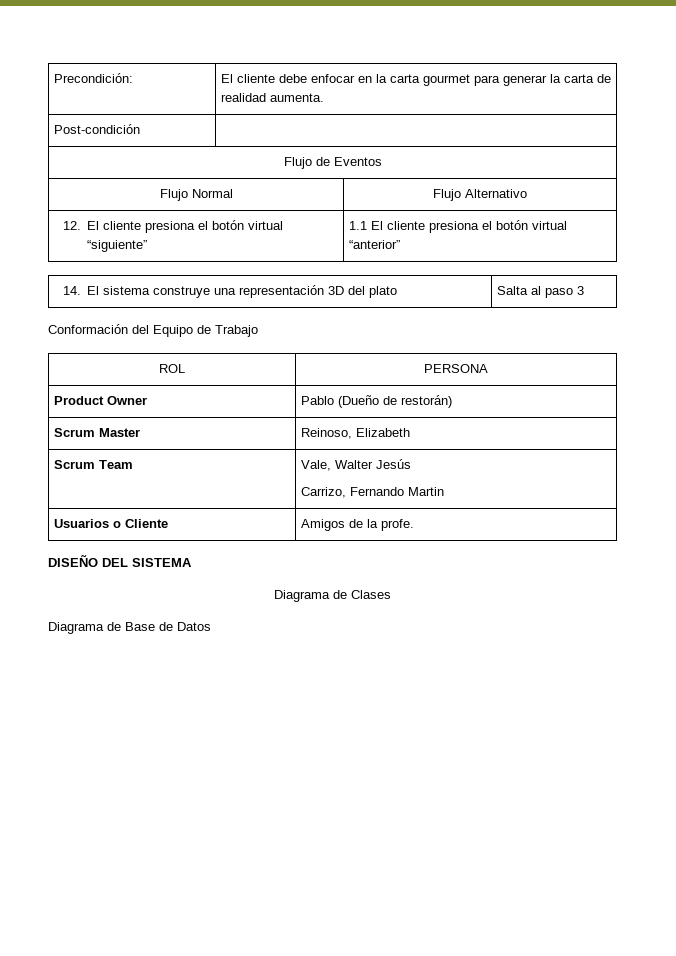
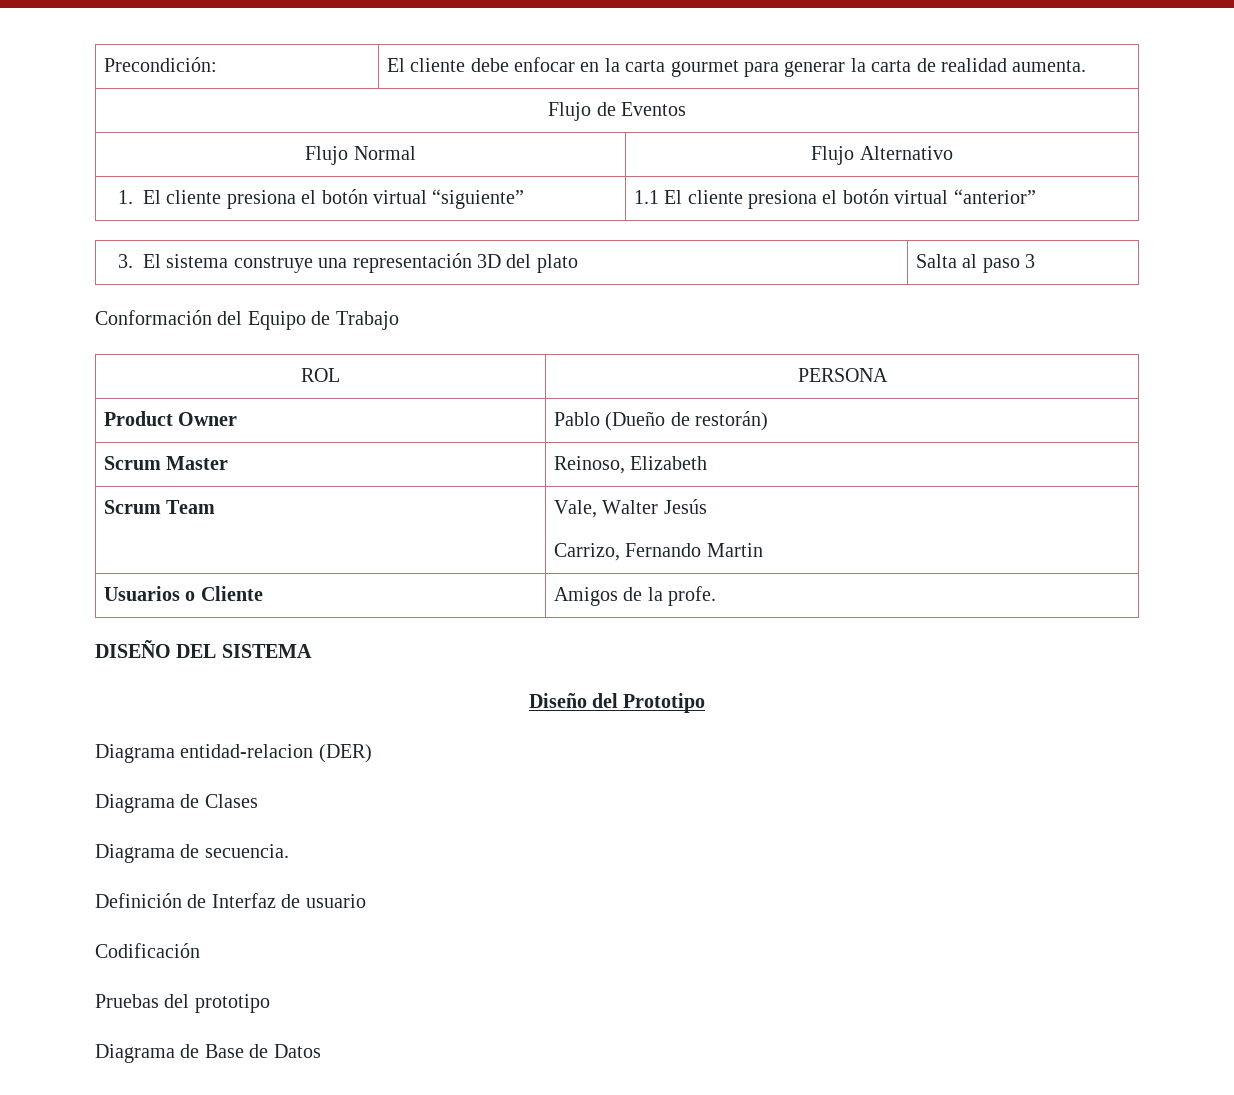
- Post-condición |
- 12. El cliente presiona el botón virtual “siguiente” | 1.1 El cliente presiona el botón virtual “anterior”
+ 1. El cliente presiona el botón virtual “siguiente” | 1.1 El cliente presiona el botón virtual “anterior”
- 14. El sistema construye una representación 3D del plato | Salta al paso 3
+ 3. El sistema construye una representación 3D del plato | Salta al paso 3
+ Diseño del Prototipo
+ Diagrama entidad-relacion (DER)
  Diagrama de Clases
+ Diagrama de secuencia.
+ Definición de Interfaz de usuario
+ Codificación
+ Pruebas del prototipo

